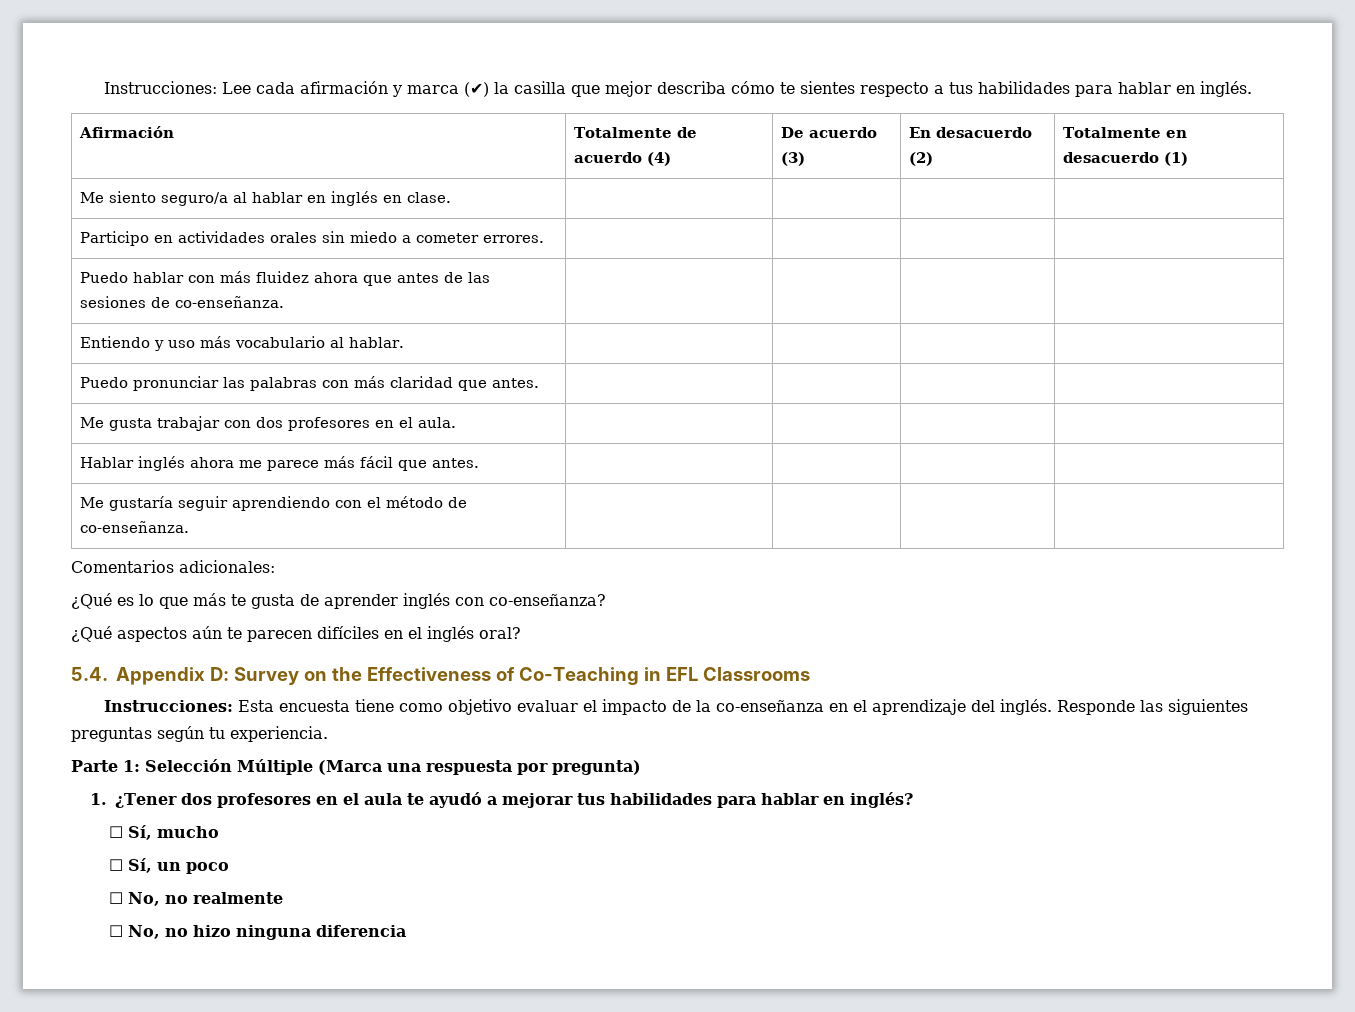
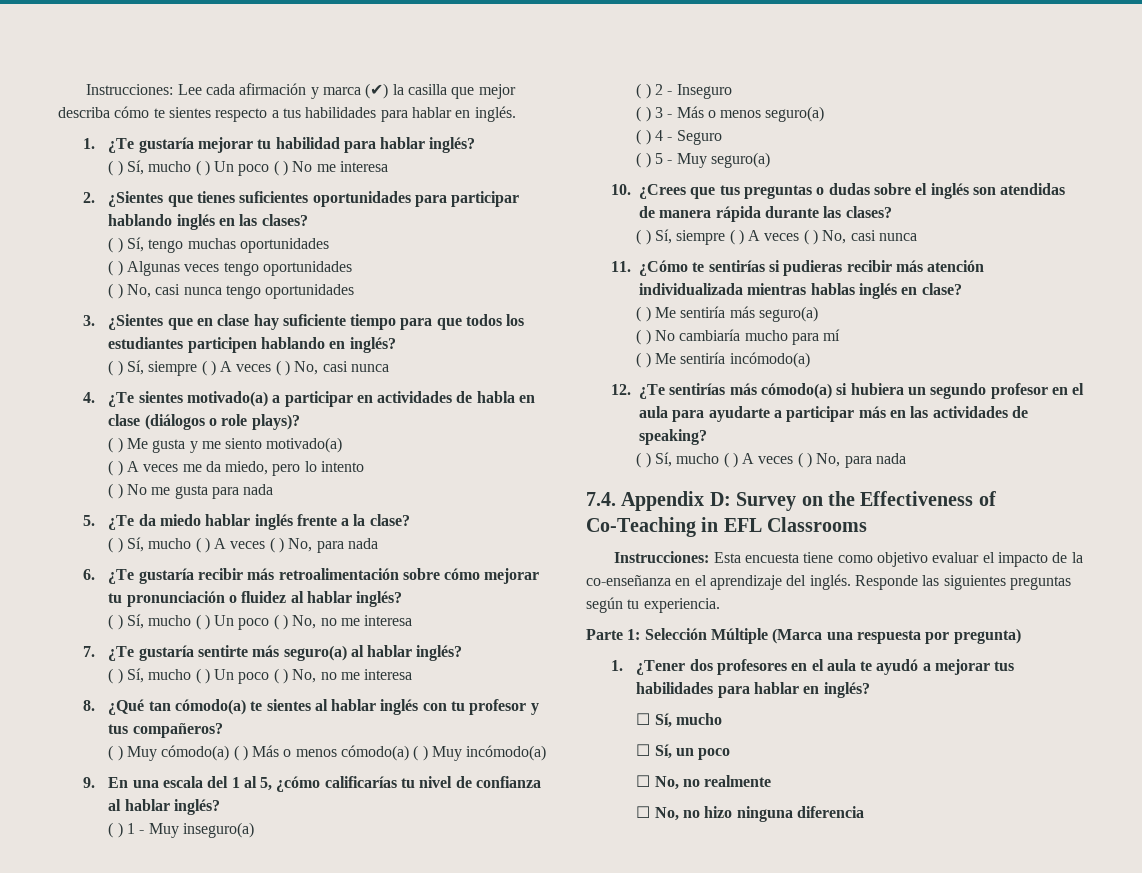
- Afirmación | Totalmente de acuerdo (4) | De acuerdo (3) | En desacuerdo (2) | Totalmente en desacuerdo (1)
- Me siento seguro/a al hablar en inglés en clase. | | | |
- Participo en actividades orales sin miedo a cometer errores. | | | |
- Puedo hablar con más fluidez ahora que antes de las sesiones de co-enseñanza. | | | |
- Entiendo y uso más vocabulario al hablar. | | | |
- Puedo pronunciar las palabras con más claridad que antes. | | | |
- Me gusta trabajar con dos profesores en el aula. | | | |
- Hablar inglés ahora me parece más fácil que antes. | | | |
- Me gustaría seguir aprendiendo con el método de co-enseñanza. | | | |
- Comentarios adicionales:
- ¿Qué es lo que más te gusta de aprender inglés con co-enseñanza?
- ¿Qué aspectos aún te parecen difíciles en el inglés oral?
- 5.4. Appendix D: Survey on the Effectiveness of Co-Teaching in EFL Classrooms
+ 1. ¿Te gustaría mejorar tu habilidad para hablar inglés?
+ ( ) Sí, mucho ( ) Un poco ( ) No me interesa
+ 2. ¿Sientes que tienes suficientes oportunidades para participar hablando inglés en las clases?
+ ( ) Sí, tengo muchas oportunidades
+ ( ) Algunas veces tengo oportunidades
+ ( ) No, casi nunca tengo oportunidades
+ 3. ¿Sientes que en clase hay suficiente tiempo para que todos los estudiantes participen hablando en inglés?
+ ( ) Sí, siempre ( ) A veces ( ) No, casi nunca
+ 4. ¿Te sientes motivado(a) a participar en actividades de habla en clase (diálogos o role plays)?
+ ( ) Me gusta y me siento motivado(a)
+ ( ) A veces me da miedo, pero lo intento
+ ( ) No me gusta para nada
+ 5. ¿Te da miedo hablar inglés frente a la clase?
+ ( ) Sí, mucho ( ) A veces ( ) No, para nada
+ 6. ¿Te gustaría recibir más retroalimentación sobre cómo mejorar tu pronunciación o fluidez al hablar inglés?
+ ( ) Sí, mucho ( ) Un poco ( ) No, no me interesa
+ 7. ¿Te gustaría sentirte más seguro(a) al hablar inglés?
+ ( ) Sí, mucho ( ) Un poco ( ) No, no me interesa
+ 8. ¿Qué tan cómodo(a) te sientes al hablar inglés con tu profesor y tus compañeros?
+ ( ) Muy cómodo(a) ( ) Más o menos cómodo(a) ( ) Muy incómodo(a)
+ 9. En una escala del 1 al 5, ¿cómo calificarías tu nivel de confianza al hablar inglés?
+ ( ) 1 - Muy inseguro(a)
+ ( ) 2 - Inseguro
+ ( ) 3 - Más o menos seguro(a)
+ ( ) 4 - Seguro
+ ( ) 5 - Muy seguro(a)
+ 10. ¿Crees que tus preguntas o dudas sobre el inglés son atendidas de manera rápida durante las clases?
+ ( ) Sí, siempre ( ) A veces ( ) No, casi nunca
+ 11. ¿Cómo te sentirías si pudieras recibir más atención individualizada mientras hablas inglés en clase?
+ ( ) Me sentiría más seguro(a)
+ ( ) No cambiaría mucho para mí
+ ( ) Me sentiría incómodo(a)
+ 12. ¿Te sentirías más cómodo(a) si hubiera un segundo profesor en el aula para ayudarte a participar más en las actividades de speaking?
+ ( ) Sí, mucho ( ) A veces ( ) No, para nada
+ 7.4. Appendix D: Survey on the Effectiveness of Co-Teaching in EFL Classrooms

